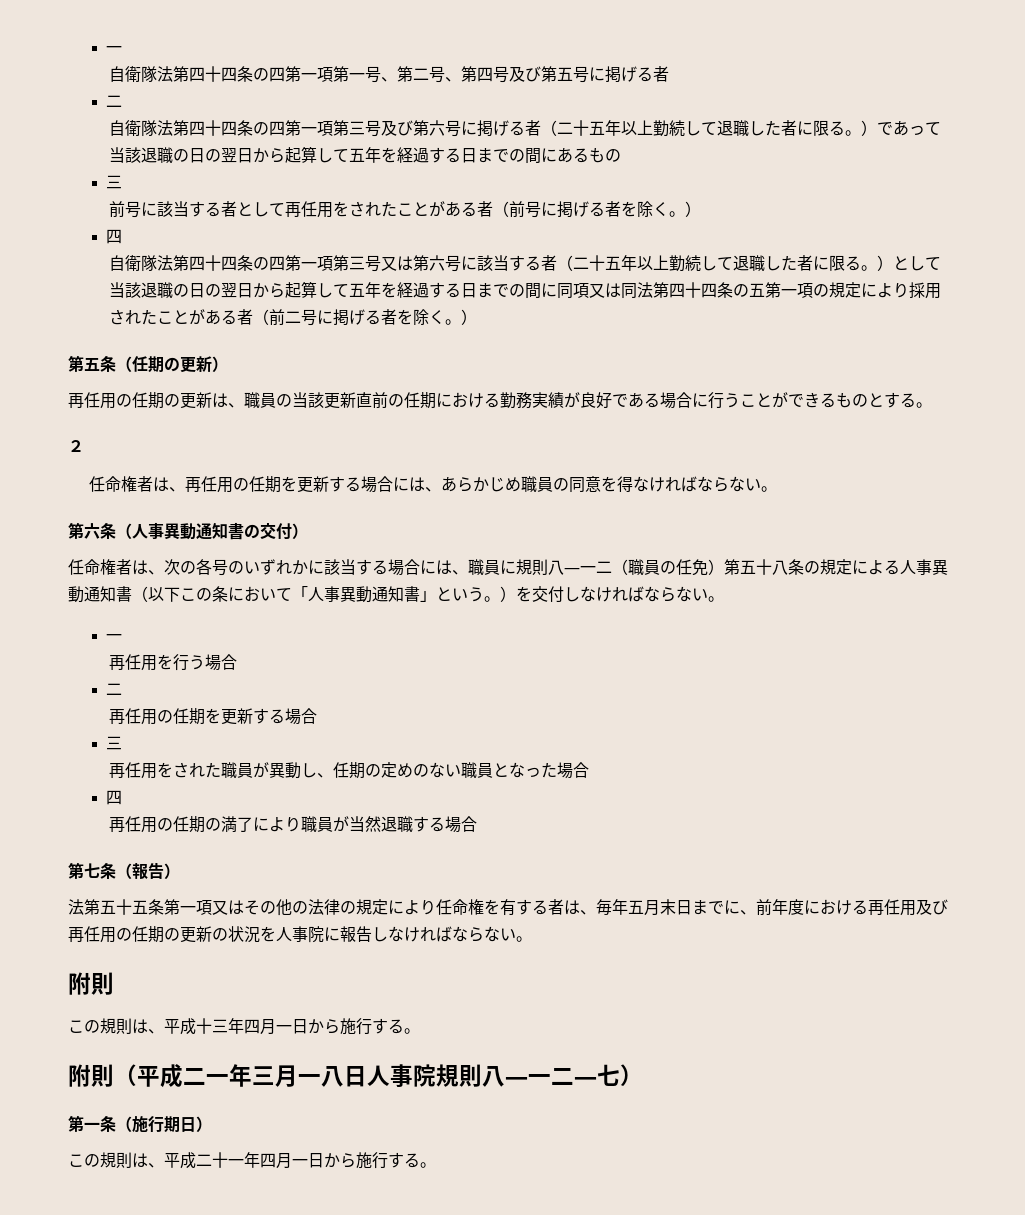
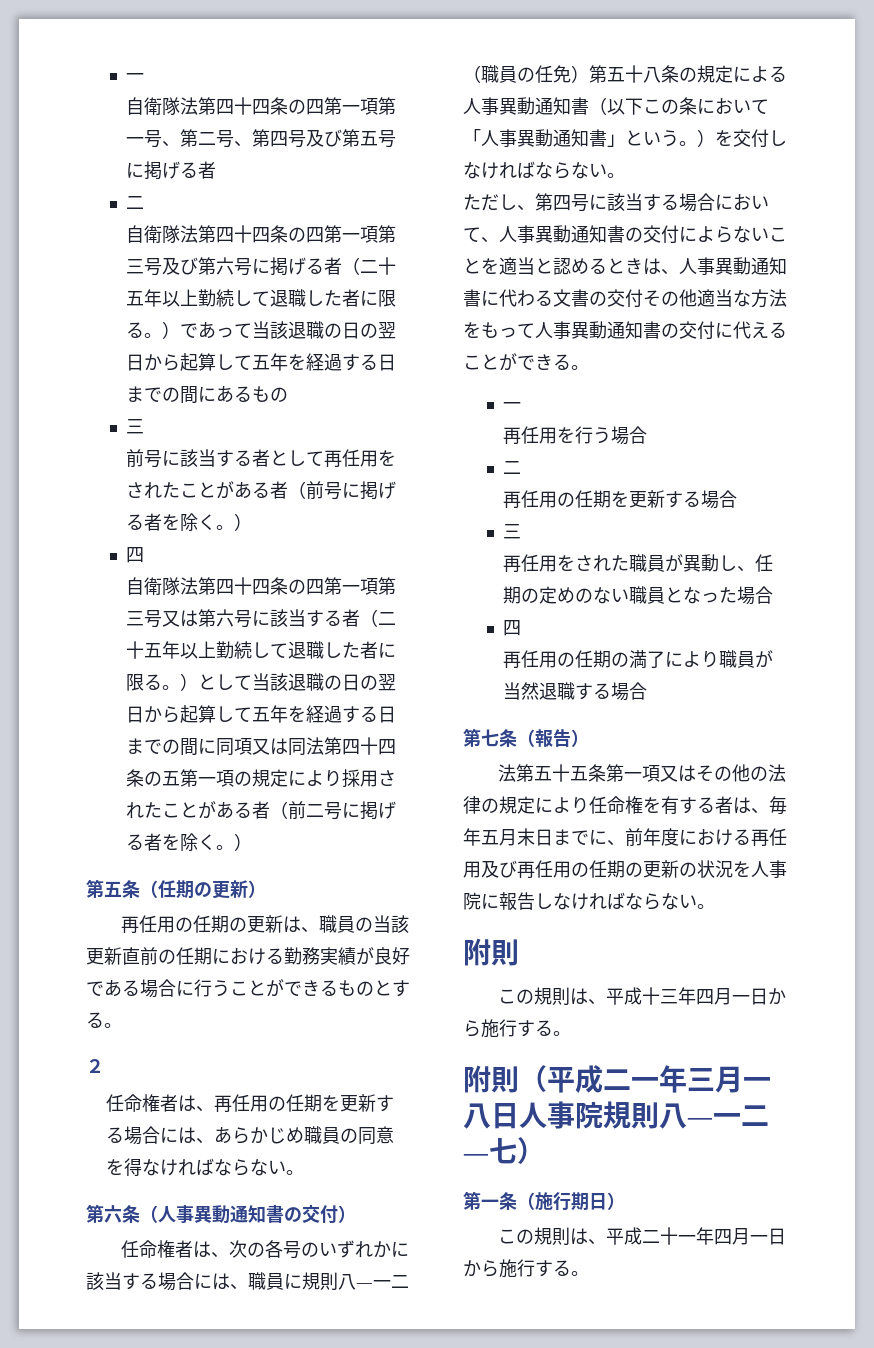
+ ただし、第四号に該当する場合において、人事異動通知書の交付によらないことを適当と認めるときは、人事異動通知書に代わる文書の交付その他適当な方法をもって人事異動通知書の交付に代えることができる。

